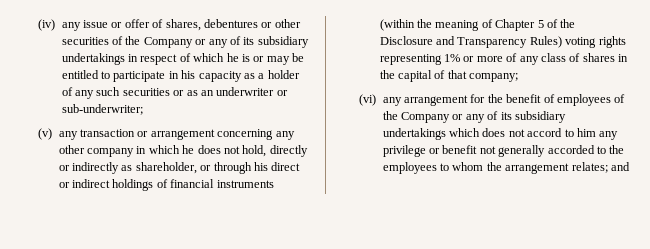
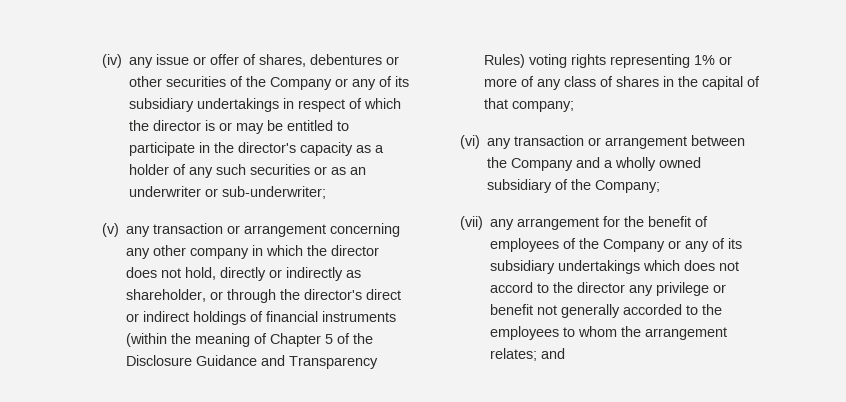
- (iv) any issue or offer of shares, debentures or other securities of the Company or any of its subsidiary undertakings in respect of which he is or may be entitled to participate in his capacity as a holder of any such securities or as an underwriter or sub-underwriter;
+ (iv) any issue or offer of shares, debentures or other securities of the Company or any of its subsidiary undertakings in respect of which the director is or may be entitled to participate in the director's capacity as a holder of any such securities or as an underwriter or sub-underwriter;
- (v) any transaction or arrangement concerning any other company in which he does not hold, directly or indirectly as shareholder, or through his direct or indirect holdings of financial instruments (within the meaning of Chapter 5 of the Disclosure and Transparency Rules) voting rights representing 1% or more of any class of shares in the capital of that company;
+ (v) any transaction or arrangement concerning any other company in which the director does not hold, directly or indirectly as shareholder, or through the director's direct or indirect holdings of financial instruments (within the meaning of Chapter 5 of the Disclosure Guidance and Transparency Rules) voting rights representing 1% or more of any class of shares in the capital of that company;
- (vi) any arrangement for the benefit of employees of the Company or any of its subsidiary undertakings which does not accord to him any privilege or benefit not generally accorded to the employees to whom the arrangement relates; and
+ (vi) any transaction or arrangement between the Company and a wholly owned subsidiary of the Company;
+ (vii) any arrangement for the benefit of employees of the Company or any of its subsidiary undertakings which does not accord to the director any privilege or benefit not generally accorded to the employees to whom the arrangement relates; and

